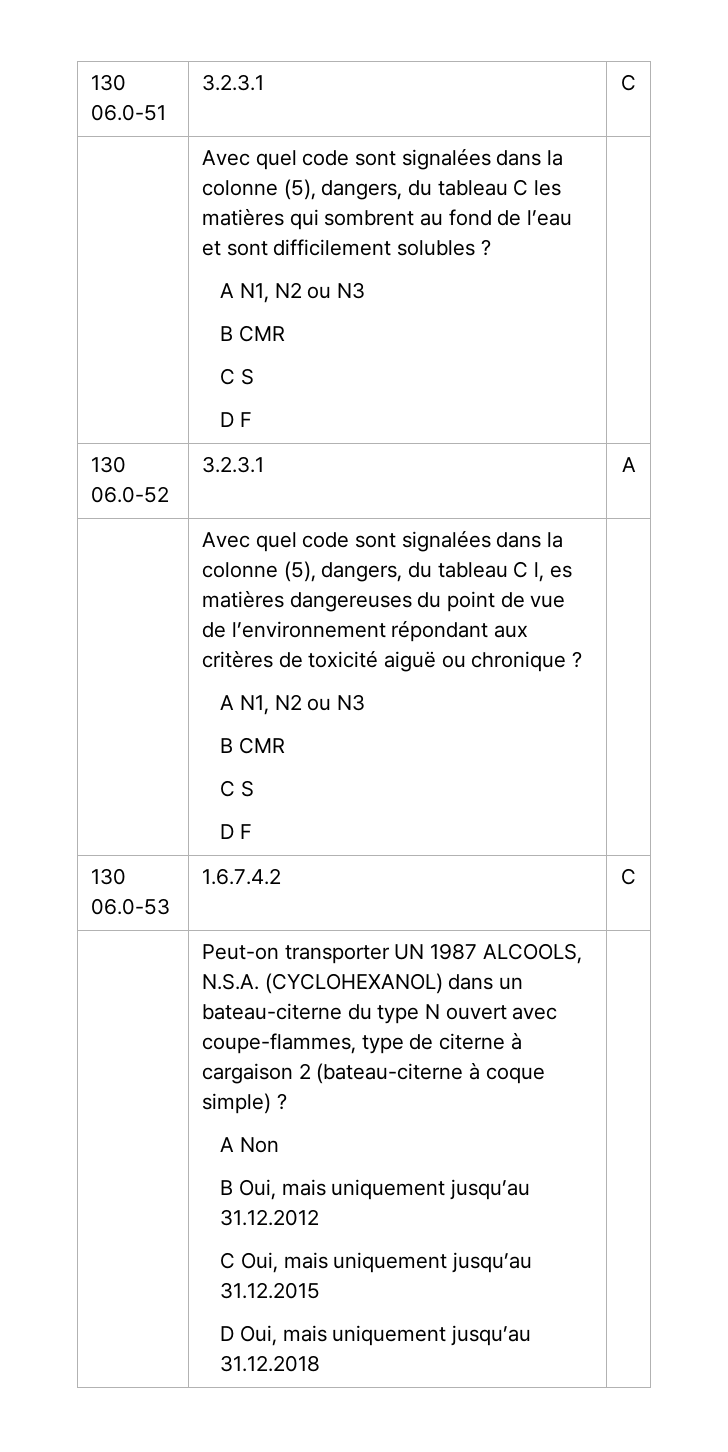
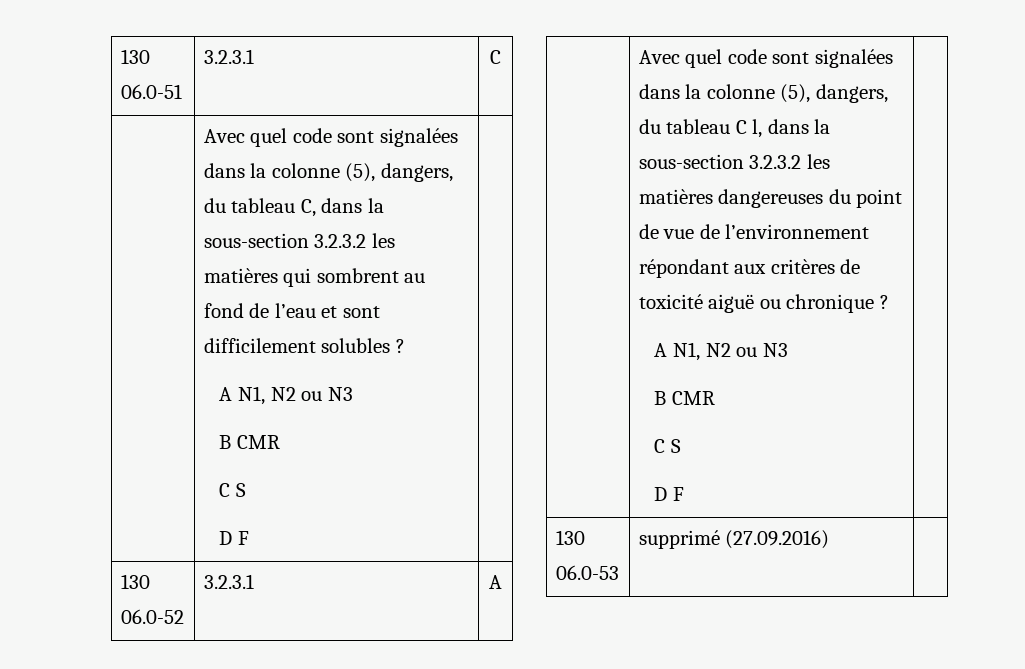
- Avec quel code sont signalées dans la colonne (5), dangers, du tableau C les matières qui sombrent au fond de l’eau et sont difficilement solubles ?
+ Avec quel code sont signalées dans la colonne (5), dangers, du tableau C, dans la sous-section 3.2.3.2 les matières qui sombrent au fond de l’eau et sont difficilement solubles ?
- Avec quel code sont signalées dans la colonne (5), dangers, du tableau C l, es matières dangereuses du point de vue de l’environnement répondant aux critères de toxicité aiguë ou chronique ?
+ Avec quel code sont signalées dans la colonne (5), dangers, du tableau C l, dans la sous-section 3.2.3.2 les matières dangereuses du point de vue de l’environnement répondant aux critères de toxicité aiguë ou chronique ?
- 130 06.0-53 | 1.6.7.4.2 | C
- | Peut-on transporter UN 1987 ALCOOLS, N.S.A. (CYCLOHEXANOL) dans un bateau-citerne du type N ouvert avec coupe-flammes, type de citerne à cargaison 2 (bateau-citerne à coque simple) ?
- A Non
- B Oui, mais uniquement jusqu’au 31.12.2012
- C Oui, mais uniquement jusqu’au 31.12.2015
- D Oui, mais uniquement jusqu’au 31.12.2018
+ 130 06.0-53 | supprimé (27.09.2016) |

